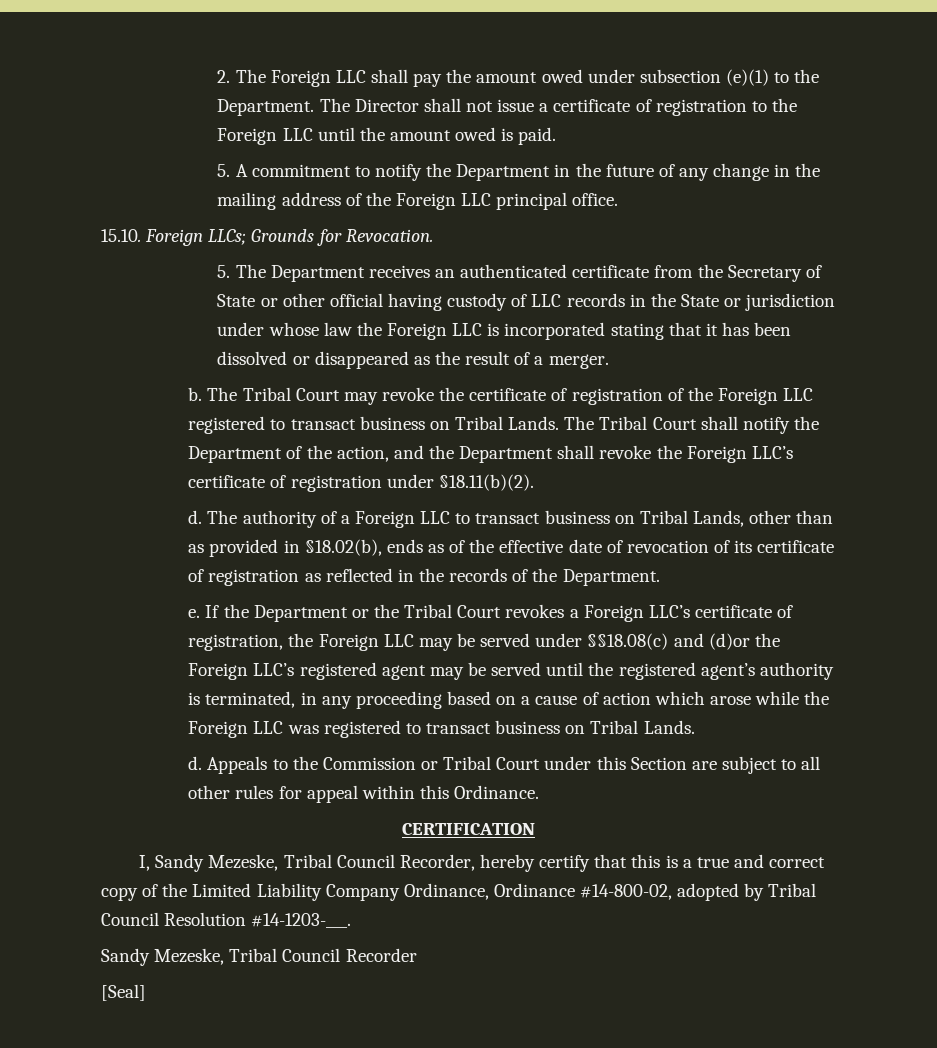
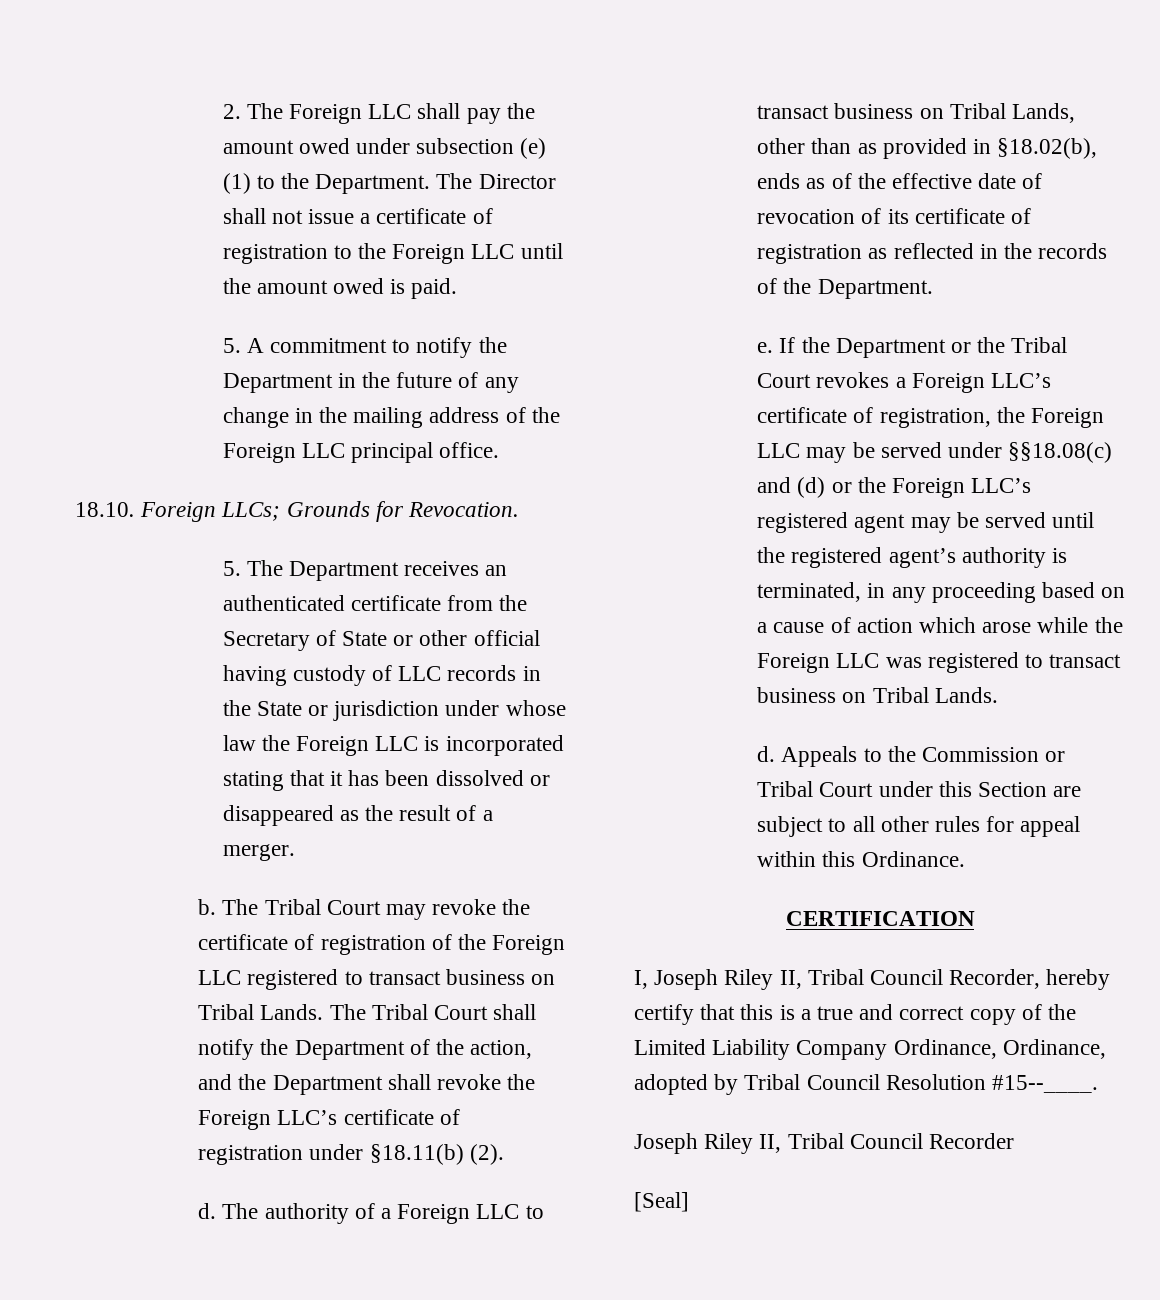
- 2. The Foreign LLC shall pay the amount owed under subsection (e)(1) to the Department.
+ 2. The Foreign LLC shall pay the amount owed under subsection (e) (1) to the Department.
- 15.10. Foreign LLCs; Grounds for Revocation.
+ 18.10. Foreign LLCs; Grounds for Revocation.
- The Tribal Court shall notify the Department of the action, and the Department shall revoke the Foreign LLC’s certificate of registration under §18.11(b)(2).
+ The Tribal Court shall notify the Department of the action, and the Department shall revoke the Foreign LLC’s certificate of registration under §18.11(b) (2).
- If the Department or the Tribal Court revokes a Foreign LLC’s certificate of registration, the Foreign LLC may be served under §§18.08(c) and (d)or the Foreign LLC’s registered agent may be served until the registered agent’s authority is terminated, in any proceeding based on a cause of action which arose while the Foreign LLC was registered to transact business on Tribal Lands.
+ If the Department or the Tribal Court revokes a Foreign LLC’s certificate of registration, the Foreign LLC may be served under §§18.08(c) and (d) or the Foreign LLC’s registered agent may be served until the registered agent’s authority is terminated, in any proceeding based on a cause of action which arose while the Foreign LLC was registered to transact business on Tribal Lands.
- I, Sandy Mezeske, Tribal Council Recorder, hereby certify that this is a true and correct copy of the Limited Liability Company Ordinance, Ordinance #14-800-02, adopted by Tribal Council Resolution #14-1203-___.
- Sandy Mezeske, Tribal Council Recorder
+ I, Joseph Riley II, Tribal Council Recorder, hereby certify that this is a true and correct copy of the Limited Liability Company Ordinance, Ordinance, adopted by Tribal Council Resolution #15--____.
+ Joseph Riley II, Tribal Council Recorder

